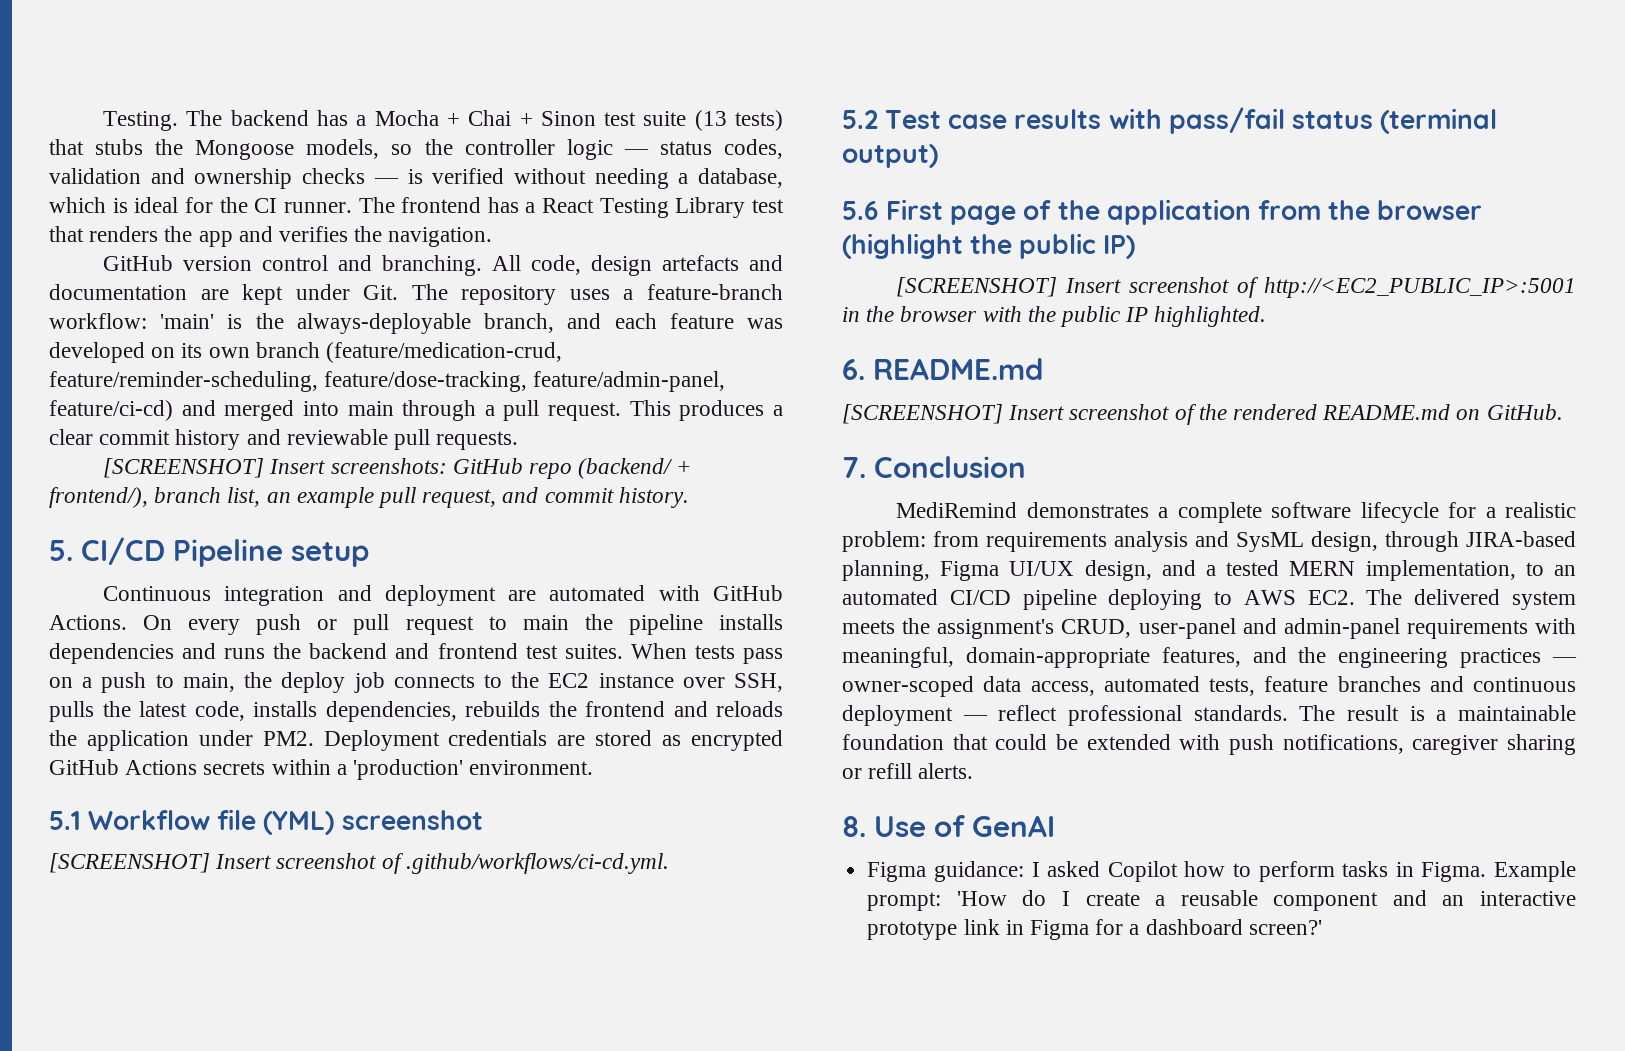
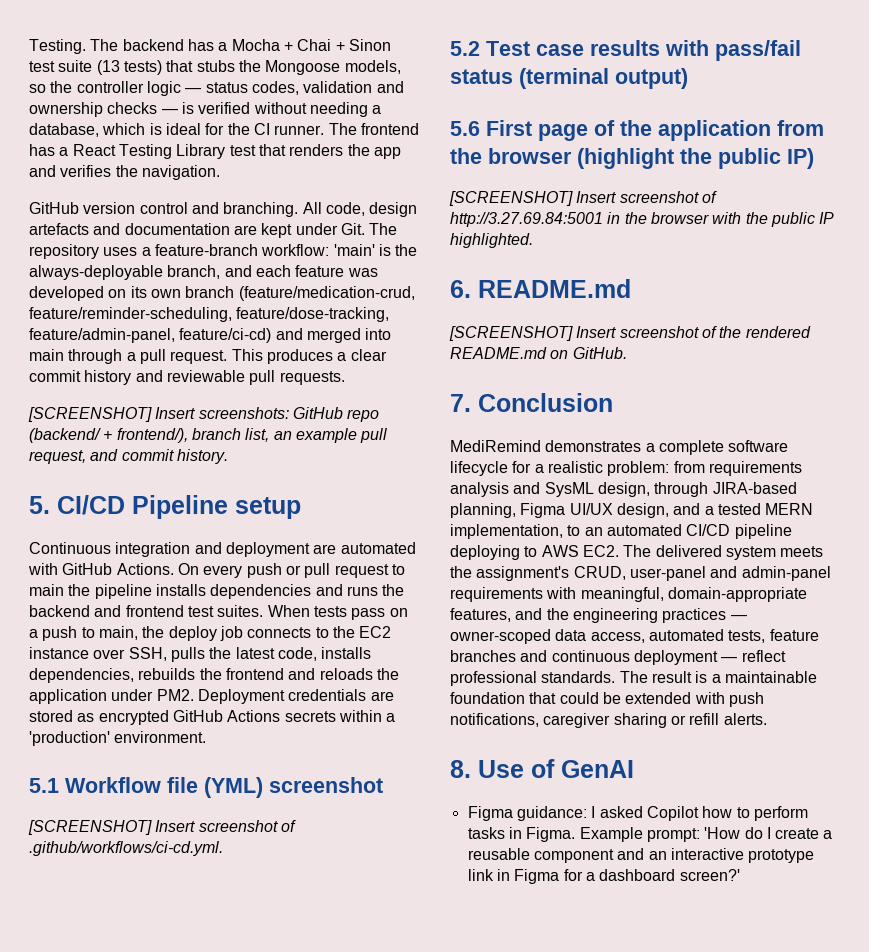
- [SCREENSHOT] Insert screenshot of http://<EC2_PUBLIC_IP>:5001 in the browser with the public IP highlighted.
+ [SCREENSHOT] Insert screenshot of http://3.27.69.84:5001 in the browser with the public IP highlighted.

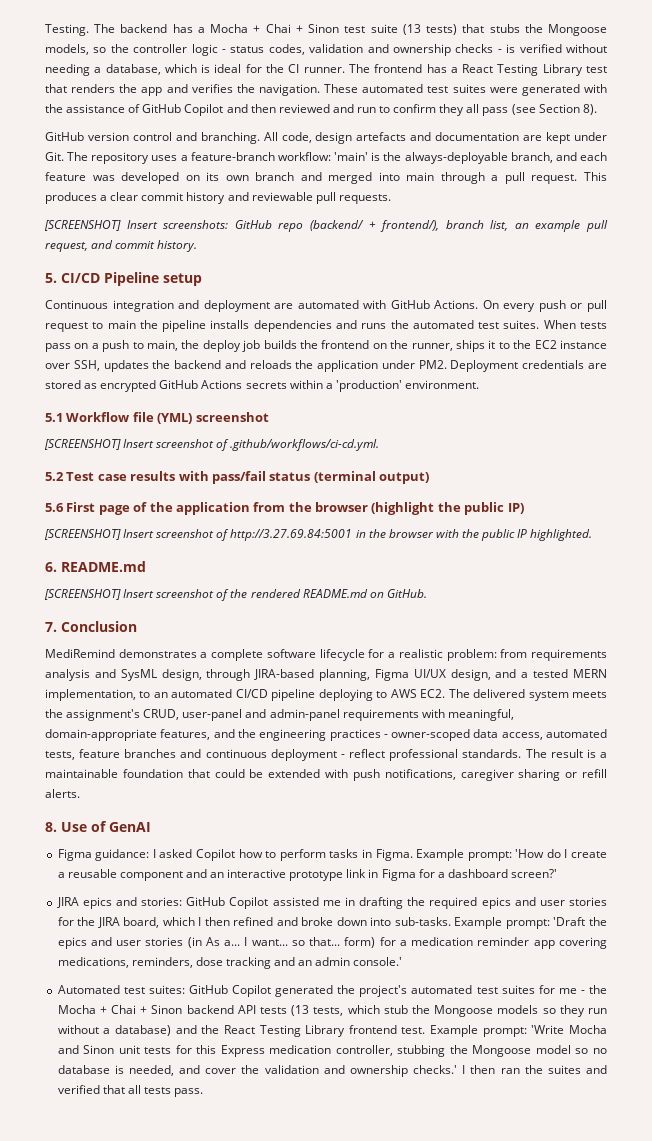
- The backend has a Mocha + Chai + Sinon test suite (13 tests) that stubs the Mongoose models, so the controller logic — status codes, validation and ownership checks — is verified without needing a database, which is ideal for the CI runner.
+ The backend has a Mocha + Chai + Sinon test suite (13 tests) that stubs the Mongoose models, so the controller logic - status codes, validation and ownership checks - is verified without needing a database, which is ideal for the CI runner.
+ These automated test suites were generated with the assistance of GitHub Copilot and then reviewed and run to confirm they all pass (see Section 8).
- All code, design artefacts and documentation are kept under Git. The repository uses a feature-branch workflow: 'main' is the always-deployable branch, and each feature was developed on its own branch (feature/medication-crud, feature/reminder-scheduling, feature/dose-tracking, feature/admin-panel, feature/ci-cd) and merged into main through a pull request.
+ All code, design artefacts and documentation are kept under Git. The repository uses a feature-branch workflow: 'main' is the always-deployable branch, and each feature was developed on its own branch and merged into main through a pull request.
- On every push or pull request to main the pipeline installs dependencies and runs the backend and frontend test suites.
+ On every push or pull request to main the pipeline installs dependencies and runs the automated test suites.
- When tests pass on a push to main, the deploy job connects to the EC2 instance over SSH, pulls the latest code, installs dependencies, rebuilds the frontend and reloads the application under PM2. Deployment credentials are stored as encrypted GitHub Actions secrets within a 'production' environment.
+ When tests pass on a push to main, the deploy job builds the frontend on the runner, ships it to the EC2 instance over SSH, updates the backend and reloads the application under PM2. Deployment credentials are stored as encrypted GitHub Actions secrets within a 'production' environment.
- from requirements analysis and SysML design, through JIRA-based planning, Figma UI/UX design, and a tested MERN implementation, to an automated CI/CD pipeline deploying to AWS EC2. The delivered system meets the assignment's CRUD, user-panel and admin-panel requirements with meaningful, domain-appropriate features, and the engineering practices — owner-scoped data access, automated tests, feature branches and continuous deployment — reflect professional standards.
+ from requirements analysis and SysML design, through JIRA-based planning, Figma UI/UX design, and a tested MERN implementation, to an automated CI/CD pipeline deploying to AWS EC2. The delivered system meets the assignment's CRUD, user-panel and admin-panel requirements with meaningful, domain-appropriate features, and the engineering practices - owner-scoped data access, automated tests, feature branches and continuous deployment - reflect professional standards.
+ JIRA epics and stories: GitHub Copilot assisted me in drafting the required epics and user stories for the JIRA board, which I then refined and broke down into sub-tasks. Example prompt: 'Draft the epics and user stories (in As a... I want... so that... form) for a medication reminder app covering medications, reminders, dose tracking and an admin console.'
+ Automated test suites: GitHub Copilot generated the project's automated test suites for me - the Mocha + Chai + Sinon backend API tests (13 tests, which stub the Mongoose models so they run without a database) and the React Testing Library frontend test. Example prompt: 'Write Mocha and Sinon unit tests for this Express medication controller, stubbing the Mongoose model so no database is needed, and cover the validation and ownership checks.' I then ran the suites and verified that all tests pass.

